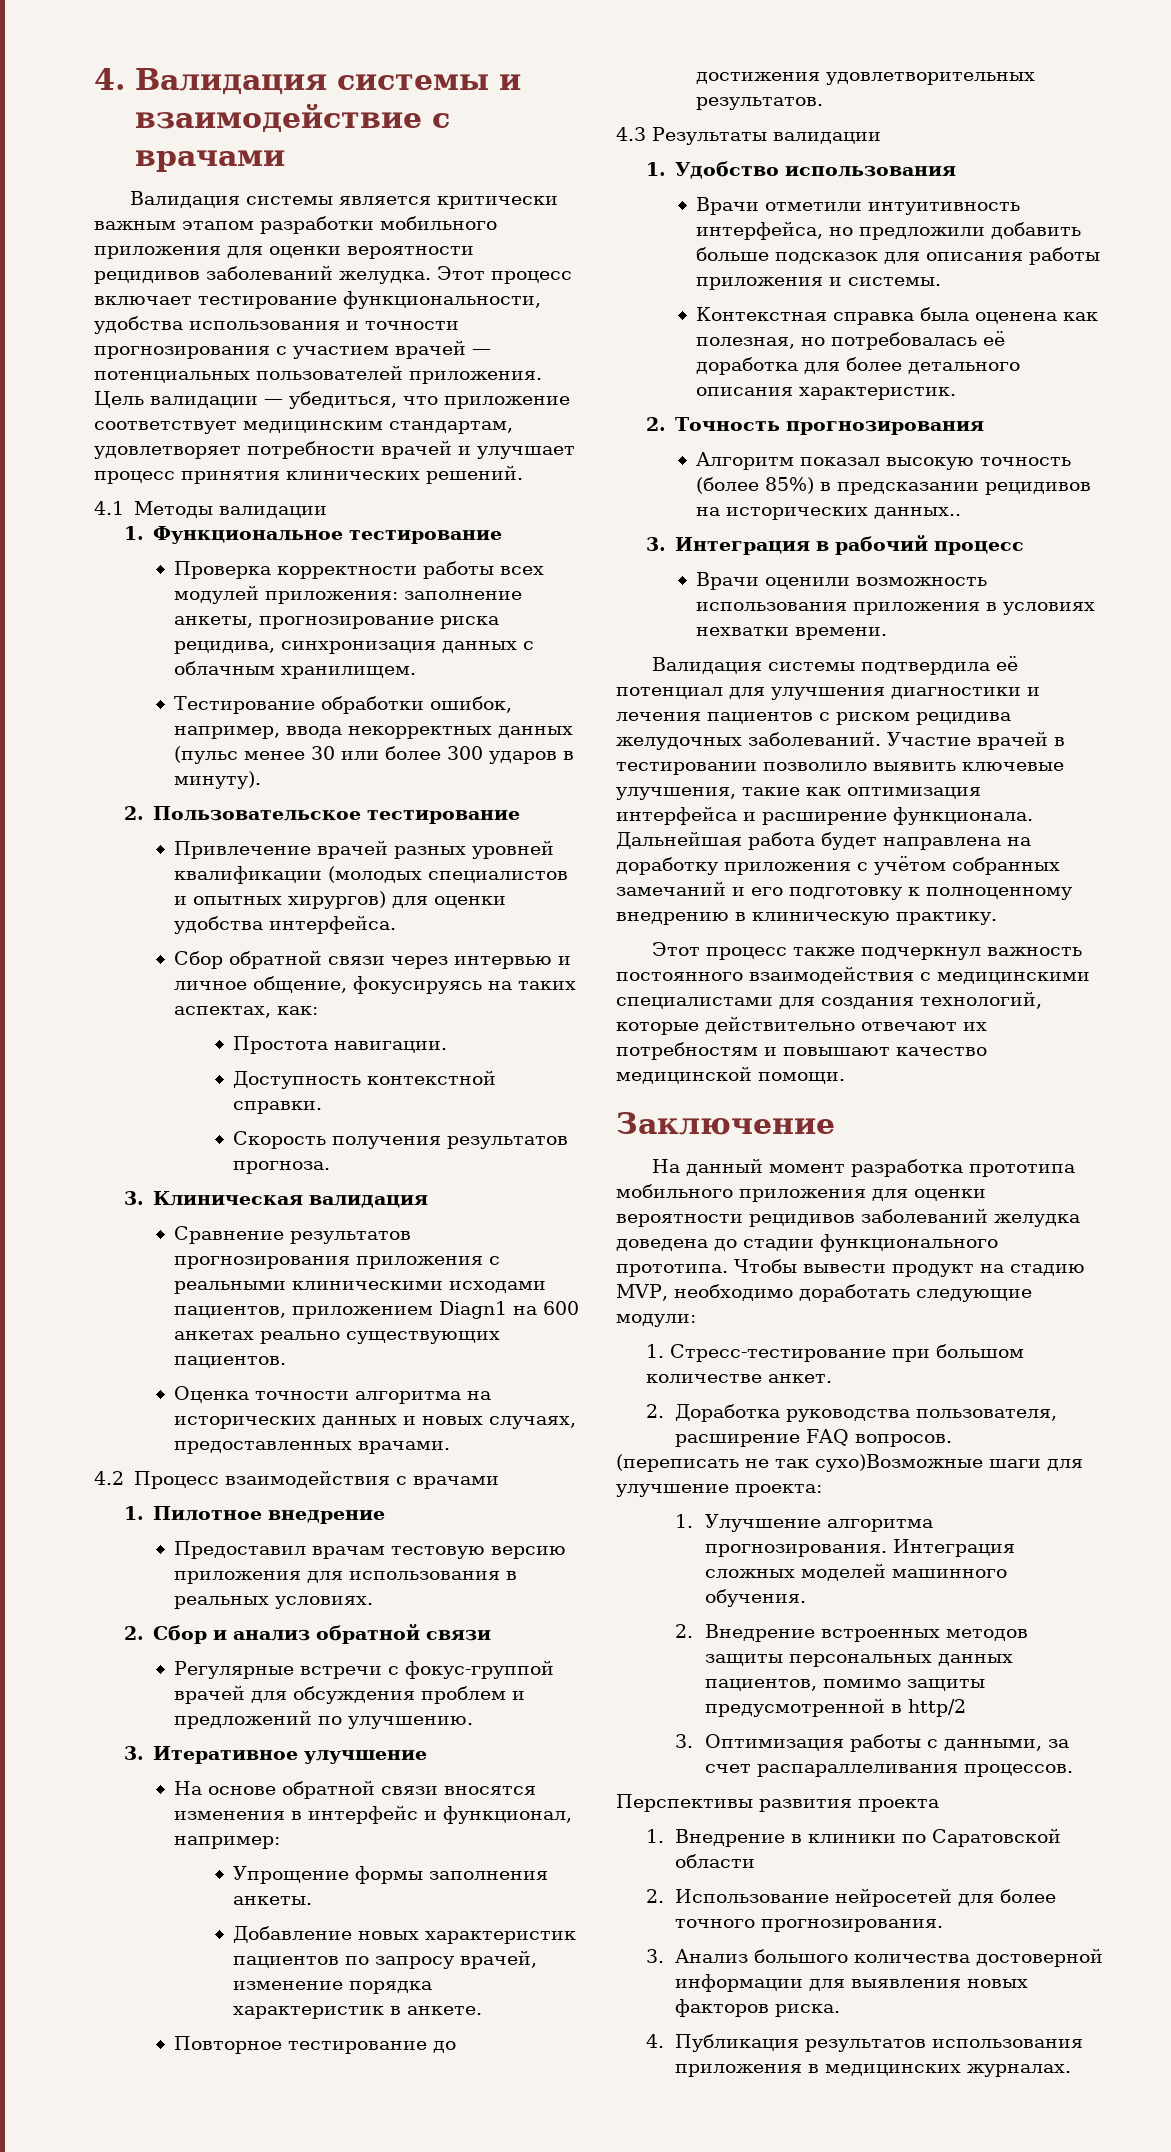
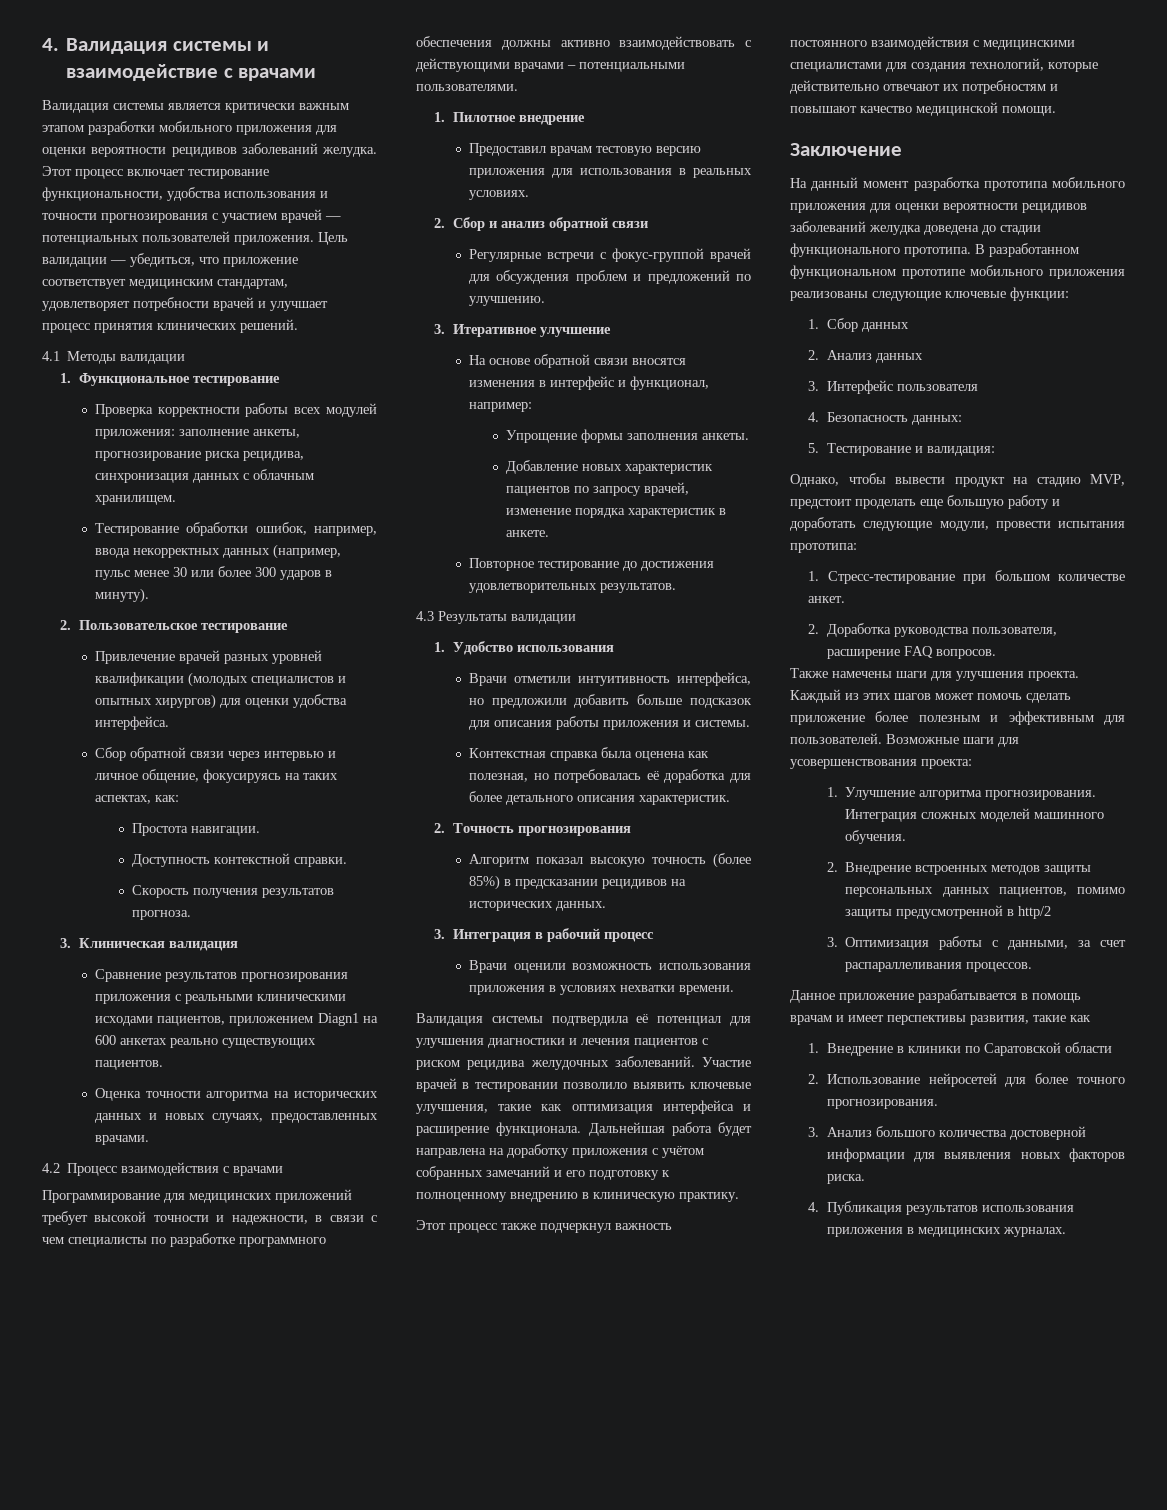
- Тестирование обработки ошибок, например, ввода некорректных данных (пульс менее 30 или более 300 ударов в минуту).
+ Тестирование обработки ошибок, например, ввода некорректных данных (например, пульс менее 30 или более 300 ударов в минуту).
+ Программирование для медицинских приложений требует высокой точности и надежности, в связи с чем специалисты по разработке программного обеспечения должны активно взаимодействовать с действующими врачами – потенциальными пользователями.
- Алгоритм показал высокую точность (более 85%) в предсказании рецидивов на исторических данных..
+ Алгоритм показал высокую точность (более 85%) в предсказании рецидивов на исторических данных.
- Чтобы вывести продукт на стадию MVP, необходимо доработать следующие модули:
+ В разработанном функциональном прототипе мобильного приложения реализованы следующие ключевые функции:
+ 1. Сбор данных
+ 2. Анализ данных
+ 3. Интерфейс пользователя
+ 4. Безопасность данных:
+ 5. Тестирование и валидация:
+ Однако, чтобы вывести продукт на стадию MVP, предстоит проделать еще большую работу и доработать следующие модули, провести испытания прототипа:
- (переписать не так сухо)Возможные шаги для улучшение проекта:
+ Также намечены шаги для улучшения проекта. Каждый из этих шагов может помочь сделать приложение более полезным и эффективным для пользователей. Возможные шаги для усовершенствования проекта:
- Перспективы развития проекта
+ Данное приложение разрабатывается в помощь врачам и имеет перспективы развития, такие как

